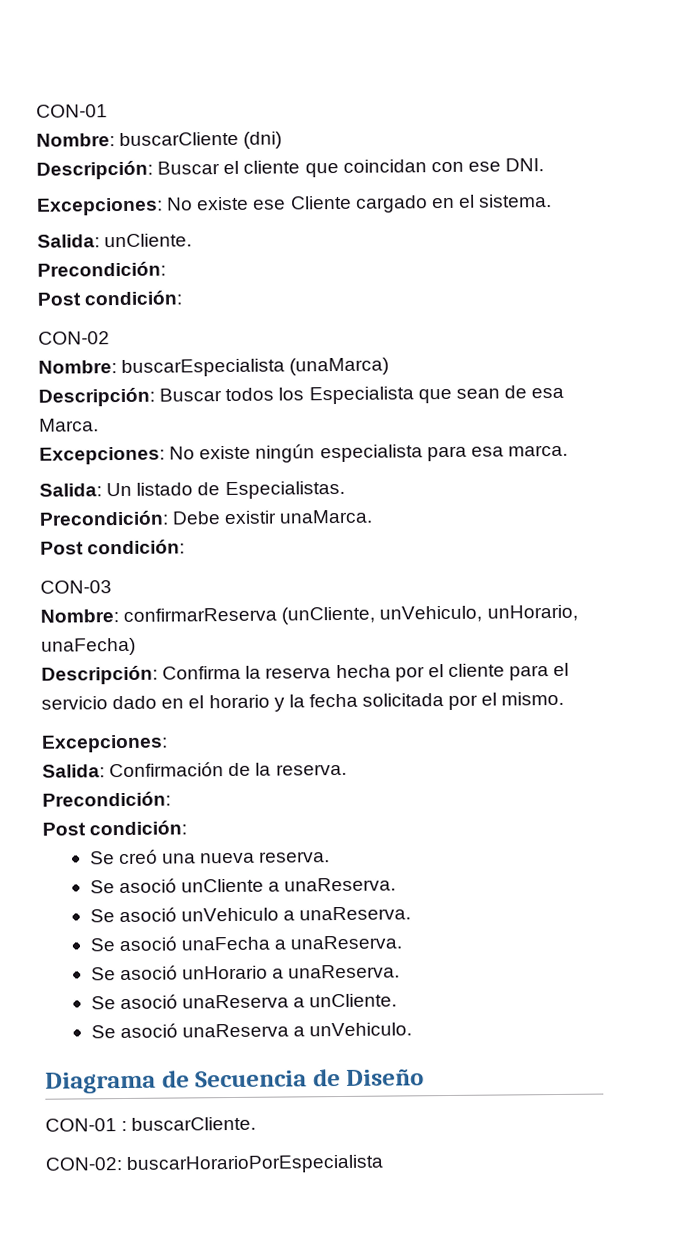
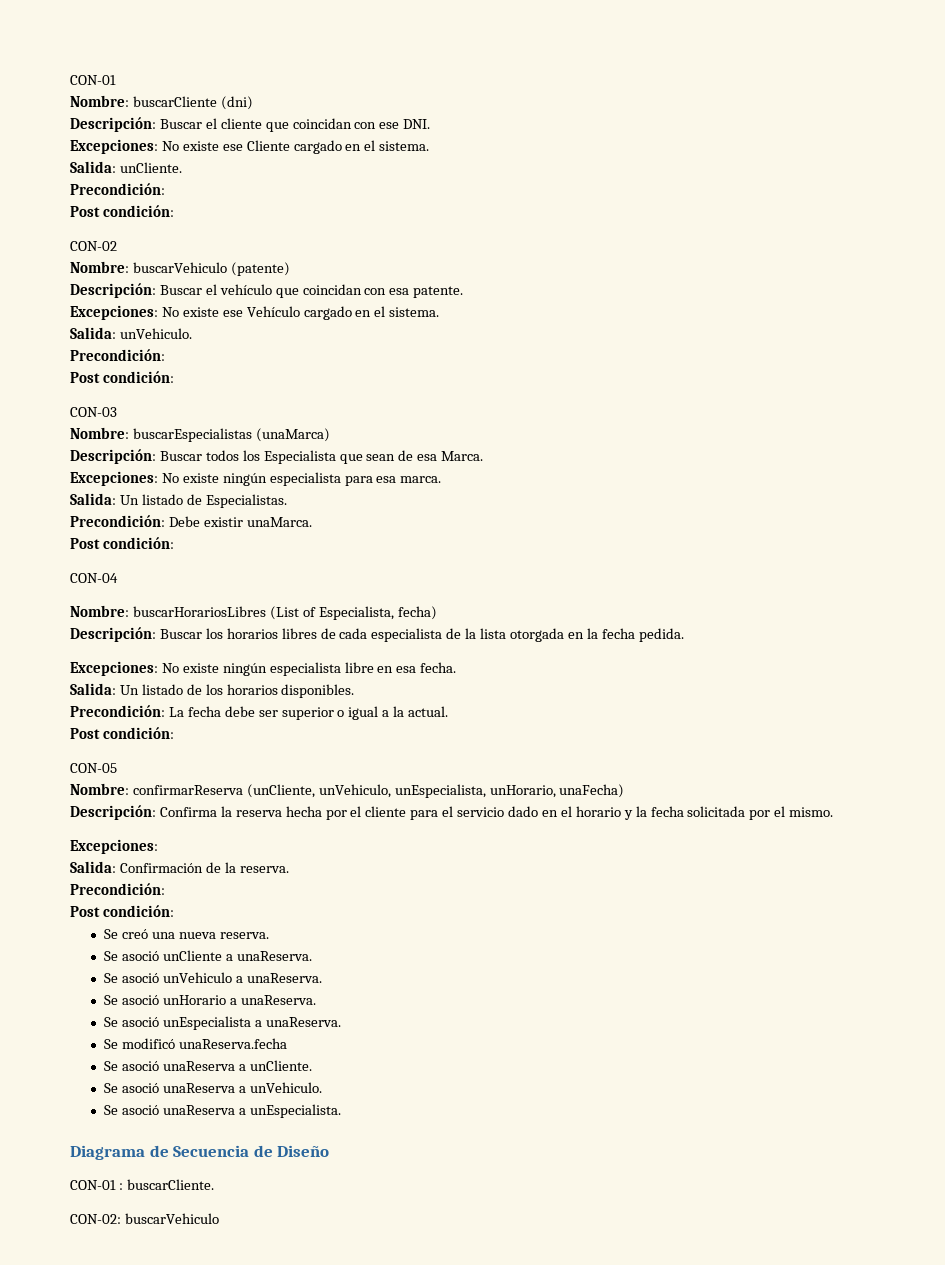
- Nombre: buscarEspecialista (unaMarca)
+ Nombre: buscarVehiculo (patente)
+ Descripción: Buscar el vehículo que coincidan con esa patente.
+ Excepciones: No existe ese Vehículo cargado en el sistema.
+ Salida: unVehiculo.
+ Precondición:
+ Post condición:
+ CON-03
+ Nombre: buscarEspecialistas (unaMarca)
- CON-03
+ CON-04
+ Nombre: buscarHorariosLibres (List of Especialista, fecha)
+ Descripción: Buscar los horarios libres de cada especialista de la lista otorgada en la fecha pedida.
+ Excepciones: No existe ningún especialista libre en esa fecha.
+ Salida: Un listado de los horarios disponibles.
+ Precondición: La fecha debe ser superior o igual a la actual.
+ Post condición:
+ CON-05
- Nombre: confirmarReserva (unCliente, unVehiculo, unHorario, unaFecha)
+ Nombre: confirmarReserva (unCliente, unVehiculo, unEspecialista, unHorario, unaFecha)
- Se asoció unaFecha a unaReserva.
  Se asoció unHorario a unaReserva.
+ Se asoció unEspecialista a unaReserva.
+ Se modificó unaReserva.fecha
+ Se asoció unaReserva a unEspecialista.
- CON-02: buscarHorarioPorEspecialista
+ CON-02: buscarVehiculo

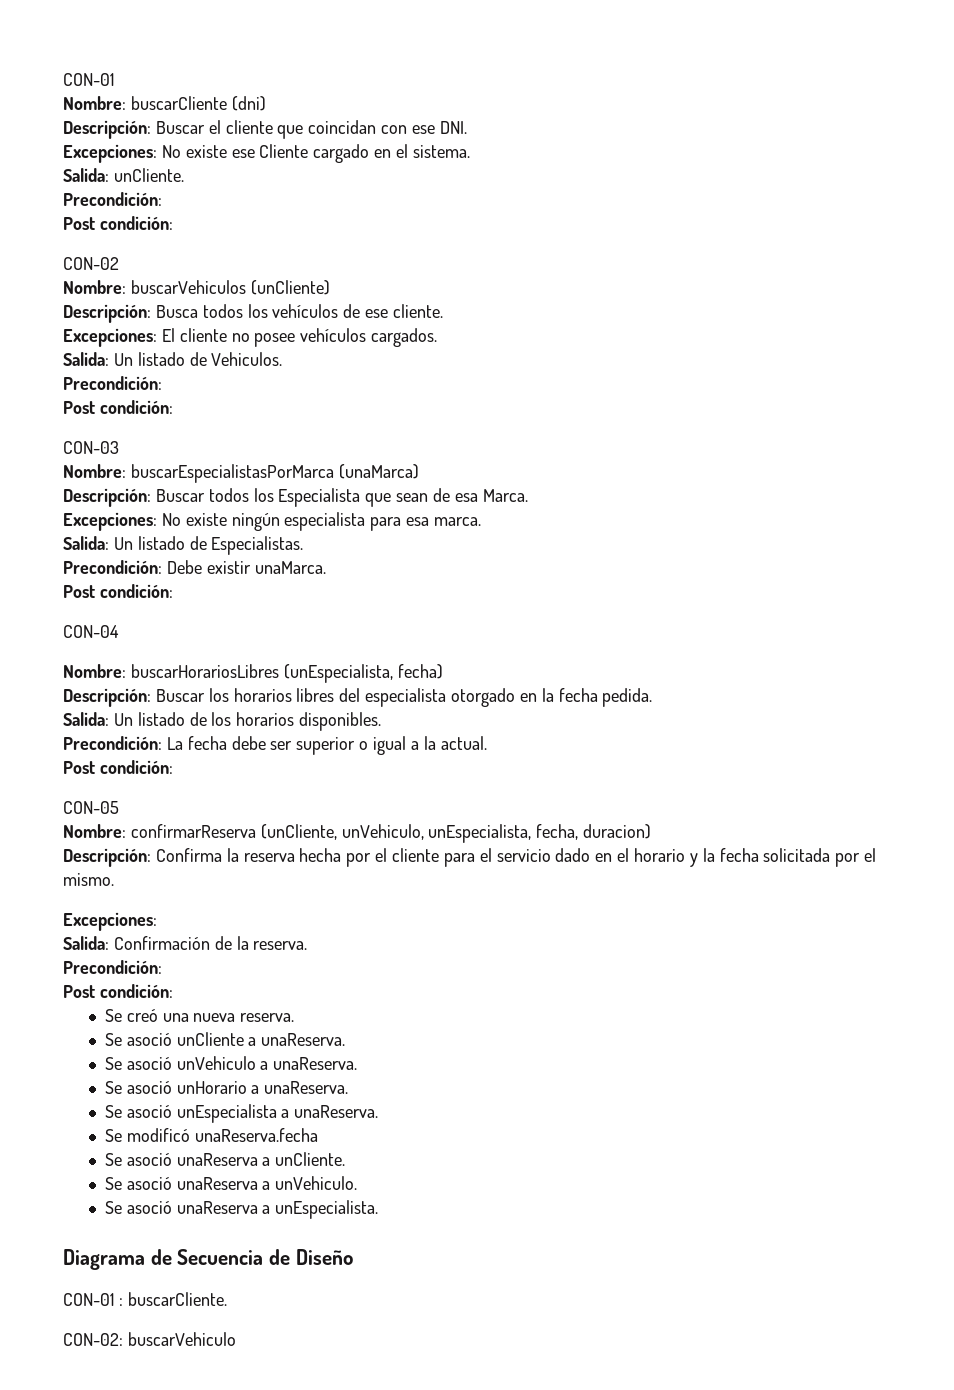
- Nombre: buscarVehiculo (patente)
- Descripción: Buscar el vehículo que coincidan con esa patente.
- Excepciones: No existe ese Vehículo cargado en el sistema.
- Salida: unVehiculo.
+ Nombre: buscarVehiculos (unCliente)
+ Descripción: Busca todos los vehículos de ese cliente.
+ Excepciones: El cliente no posee vehículos cargados.
+ Salida: Un listado de Vehiculos.
- Nombre: buscarEspecialistas (unaMarca)
+ Nombre: buscarEspecialistasPorMarca (unaMarca)
- Nombre: buscarHorariosLibres (List of Especialista, fecha)
+ Nombre: buscarHorariosLibres (unEspecialista, fecha)
- Descripción: Buscar los horarios libres de cada especialista de la lista otorgada en la fecha pedida.
- Excepciones: No existe ningún especialista libre en esa fecha.
+ Descripción: Buscar los horarios libres del especialista otorgado en la fecha pedida.
- Nombre: confirmarReserva (unCliente, unVehiculo, unEspecialista, unHorario, unaFecha)
+ Nombre: confirmarReserva (unCliente, unVehiculo, unEspecialista, fecha, duracion)

